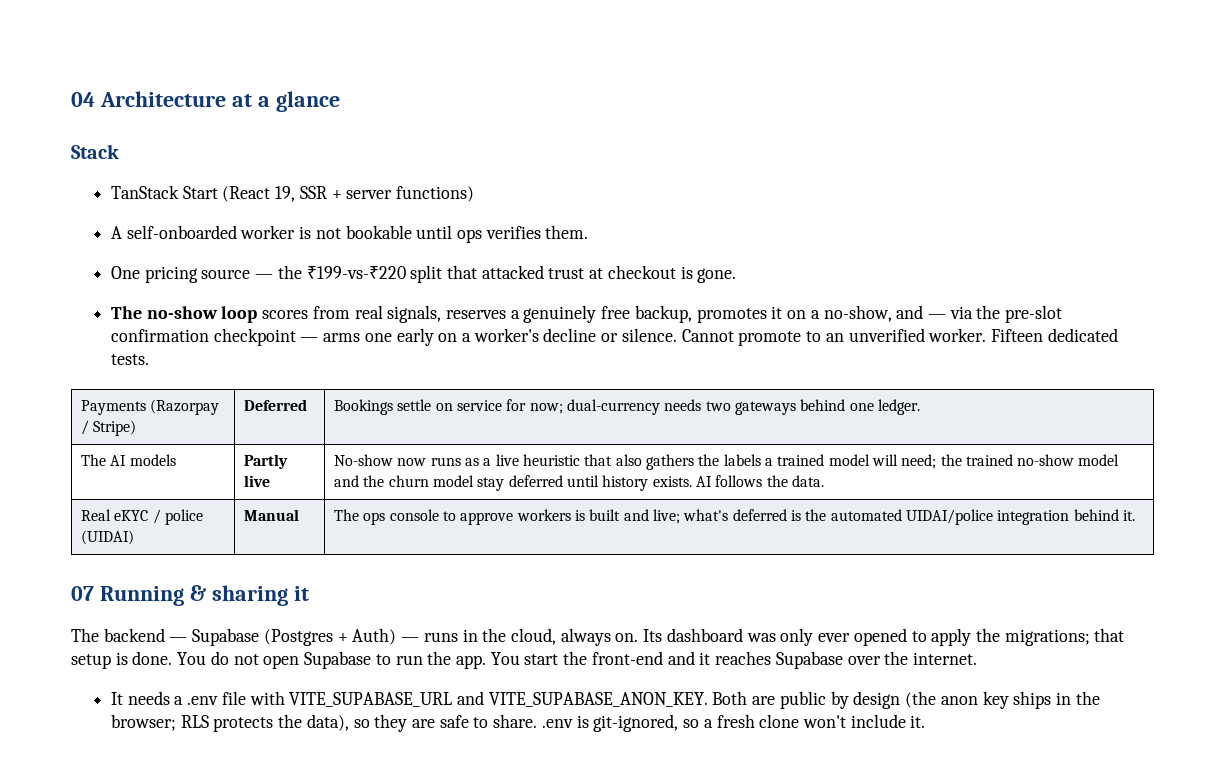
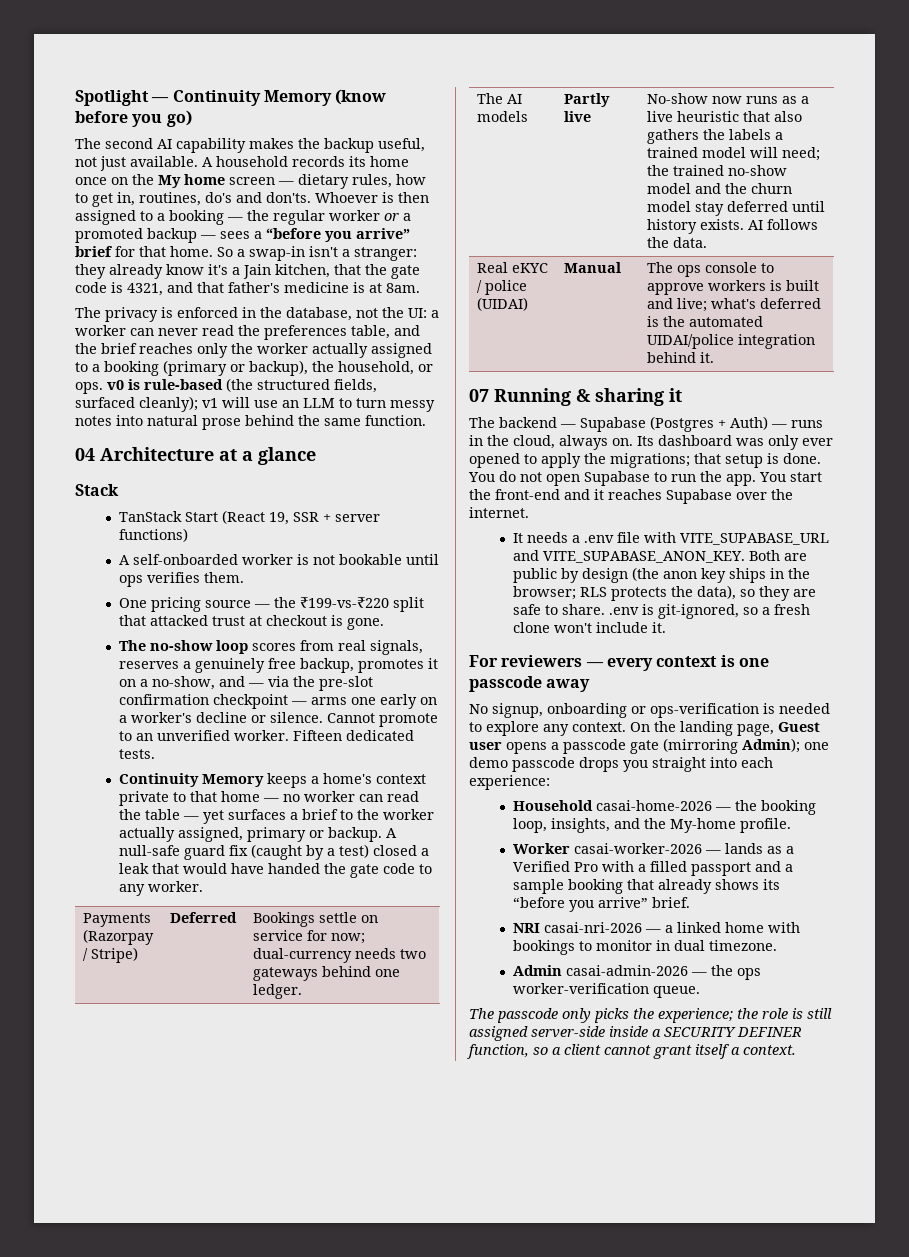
+ Spotlight — Continuity Memory (know before you go)
+ The second AI capability makes the backup useful, not just available. A household records its home once on the My home screen — dietary rules, how to get in, routines, do's and don'ts. Whoever is then assigned to a booking — the regular worker or a promoted backup — sees a “before you arrive” brief for that home. So a swap-in isn't a stranger: they already know it's a Jain kitchen, that the gate code is 4321, and that father's medicine is at 8am.
+ The privacy is enforced in the database, not the UI: a worker can never read the preferences table, and the brief reaches only the worker actually assigned to a booking (primary or backup), the household, or ops. v0 is rule-based (the structured fields, surfaced cleanly); v1 will use an LLM to turn messy notes into natural prose behind the same function.
+ Continuity Memory keeps a home's context private to that home — no worker can read the table — yet surfaces a brief to the worker actually assigned, primary or backup. A null-safe guard fix (caught by a test) closed a leak that would have handed the gate code to any worker.
+ For reviewers — every context is one passcode away
+ No signup, onboarding or ops-verification is needed to explore any context. On the landing page, Guest user opens a passcode gate (mirroring Admin); one demo passcode drops you straight into each experience:
+ Household casai-home-2026 — the booking loop, insights, and the My-home profile.
+ Worker casai-worker-2026 — lands as a Verified Pro with a filled passport and a sample booking that already shows its “before you arrive” brief.
+ NRI casai-nri-2026 — a linked home with bookings to monitor in dual timezone.
+ Admin casai-admin-2026 — the ops worker-verification queue.
+ The passcode only picks the experience; the role is still assigned server-side inside a SECURITY DEFINER function, so a client cannot grant itself a context.

